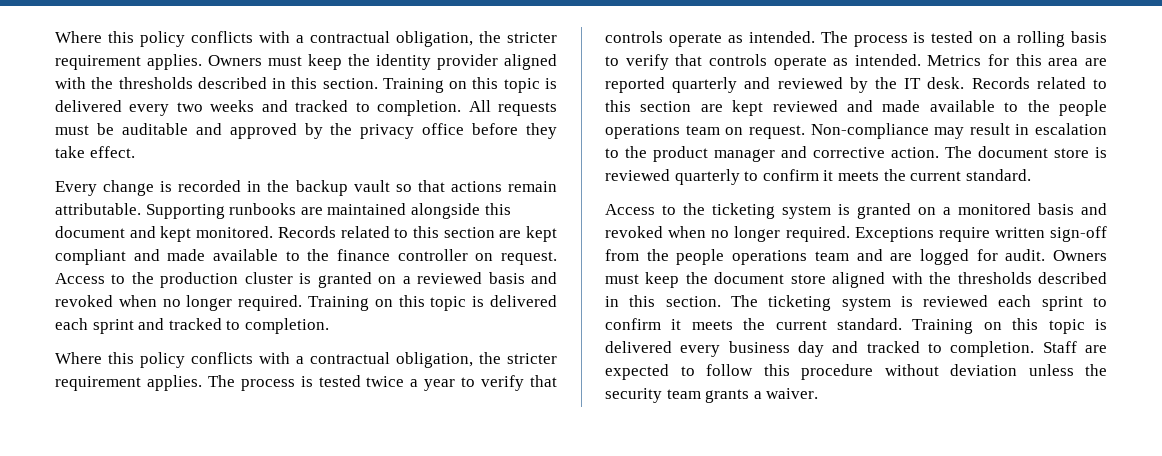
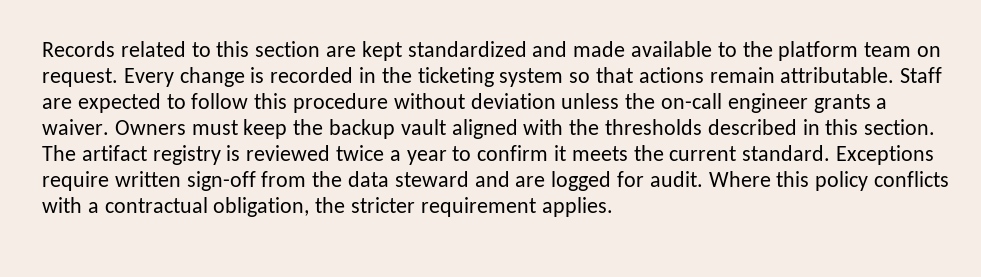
+ Records related to this section are kept standardized and made available to the platform team on request. Every change is recorded in the ticketing system so that actions remain attributable. Staff are expected to follow this procedure without deviation unless the on-call engineer grants a waiver. Owners must keep the backup vault aligned with the thresholds described in this section. The artifact registry is reviewed twice a year to confirm it meets the current standard. Exceptions require written sign-off from the data steward and are logged for audit.
- Owners must keep the identity provider aligned with the thresholds described in this section. Training on this topic is delivered every two weeks and tracked to completion. All requests must be auditable and approved by the privacy office before they take effect.
- Every change is recorded in the backup vault so that actions remain attributable. Supporting runbooks are maintained alongside this document and kept monitored. Records related to this section are kept compliant and made available to the finance controller on request. Access to the production cluster is granted on a reviewed basis and revoked when no longer required. Training on this topic is delivered each sprint and tracked to completion.
- Where this policy conflicts with a contractual obligation, the stricter requirement applies. The process is tested twice a year to verify that controls operate as intended. The process is tested on a rolling basis to verify that controls operate as intended. Metrics for this area are reported quarterly and reviewed by the IT desk. Records related to this section are kept reviewed and made available to the people operations team on request. Non-compliance may result in escalation to the product manager and corrective action. The document store is reviewed quarterly to confirm it meets the current standard.
- Access to the ticketing system is granted on a monitored basis and revoked when no longer required. Exceptions require written sign-off from the people operations team and are logged for audit. Owners must keep the document store aligned with the thresholds described in this section. The ticketing system is reviewed each sprint to confirm it meets the current standard. Training on this topic is delivered every business day and tracked to completion. Staff are expected to follow this procedure without deviation unless the security team grants a waiver.

